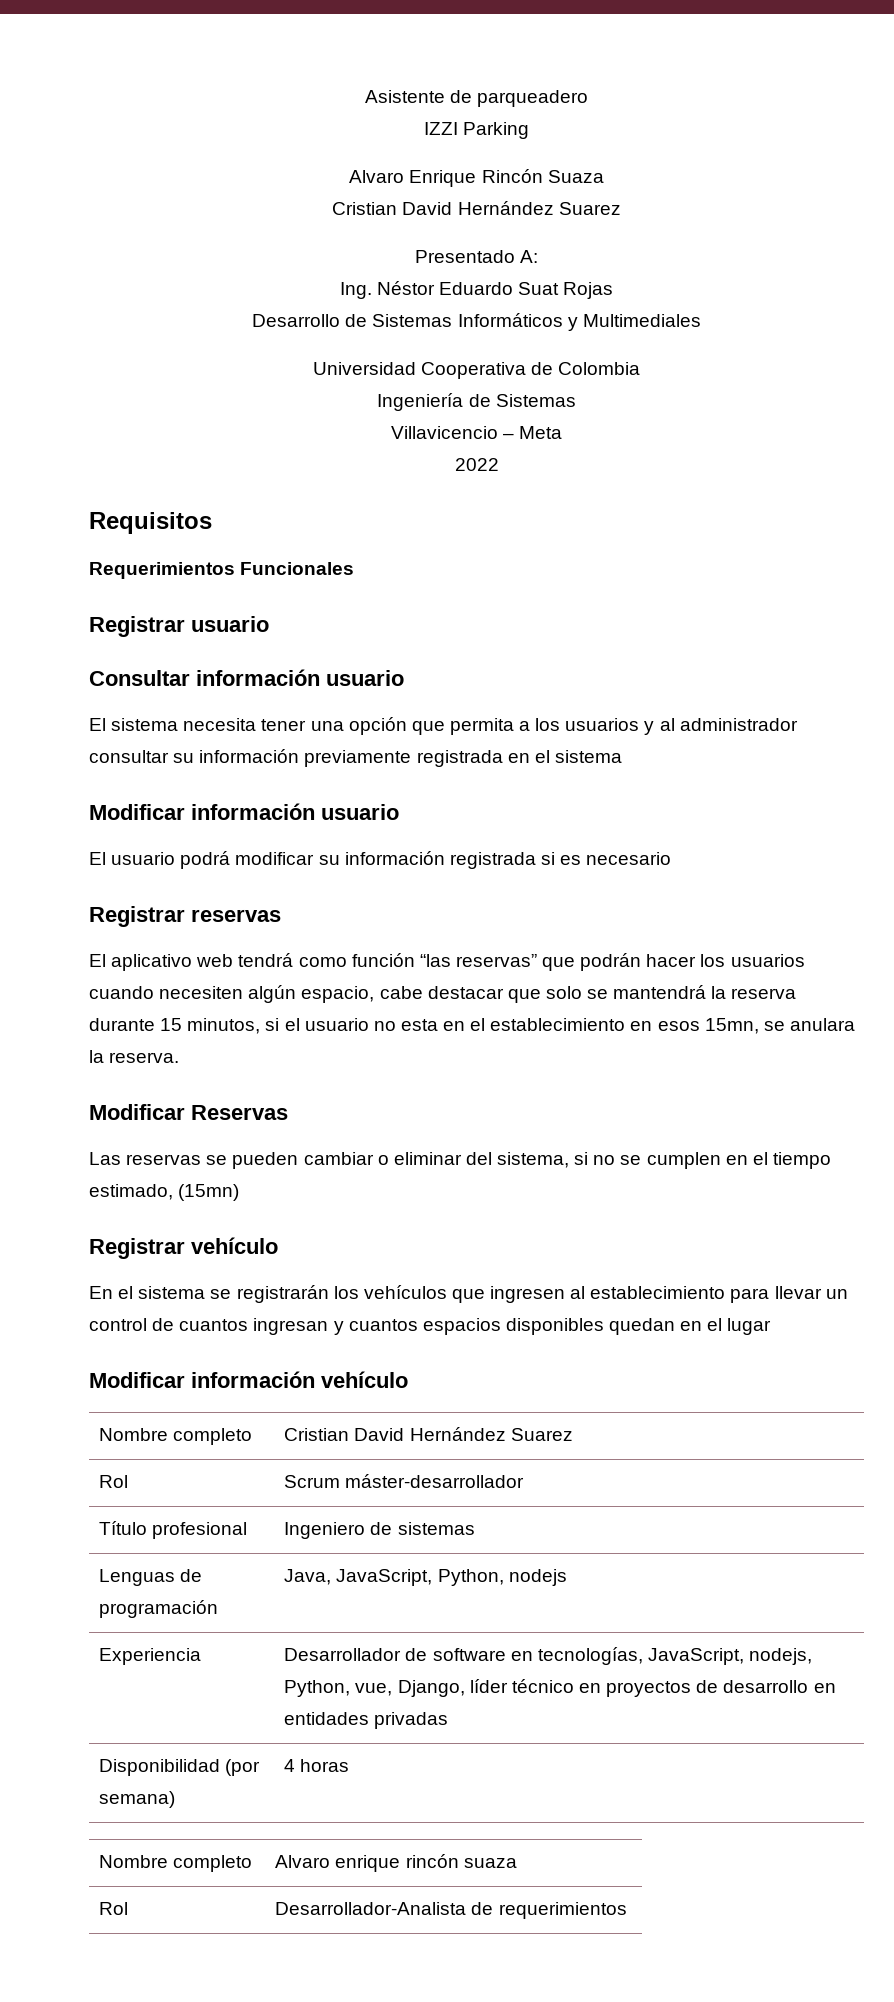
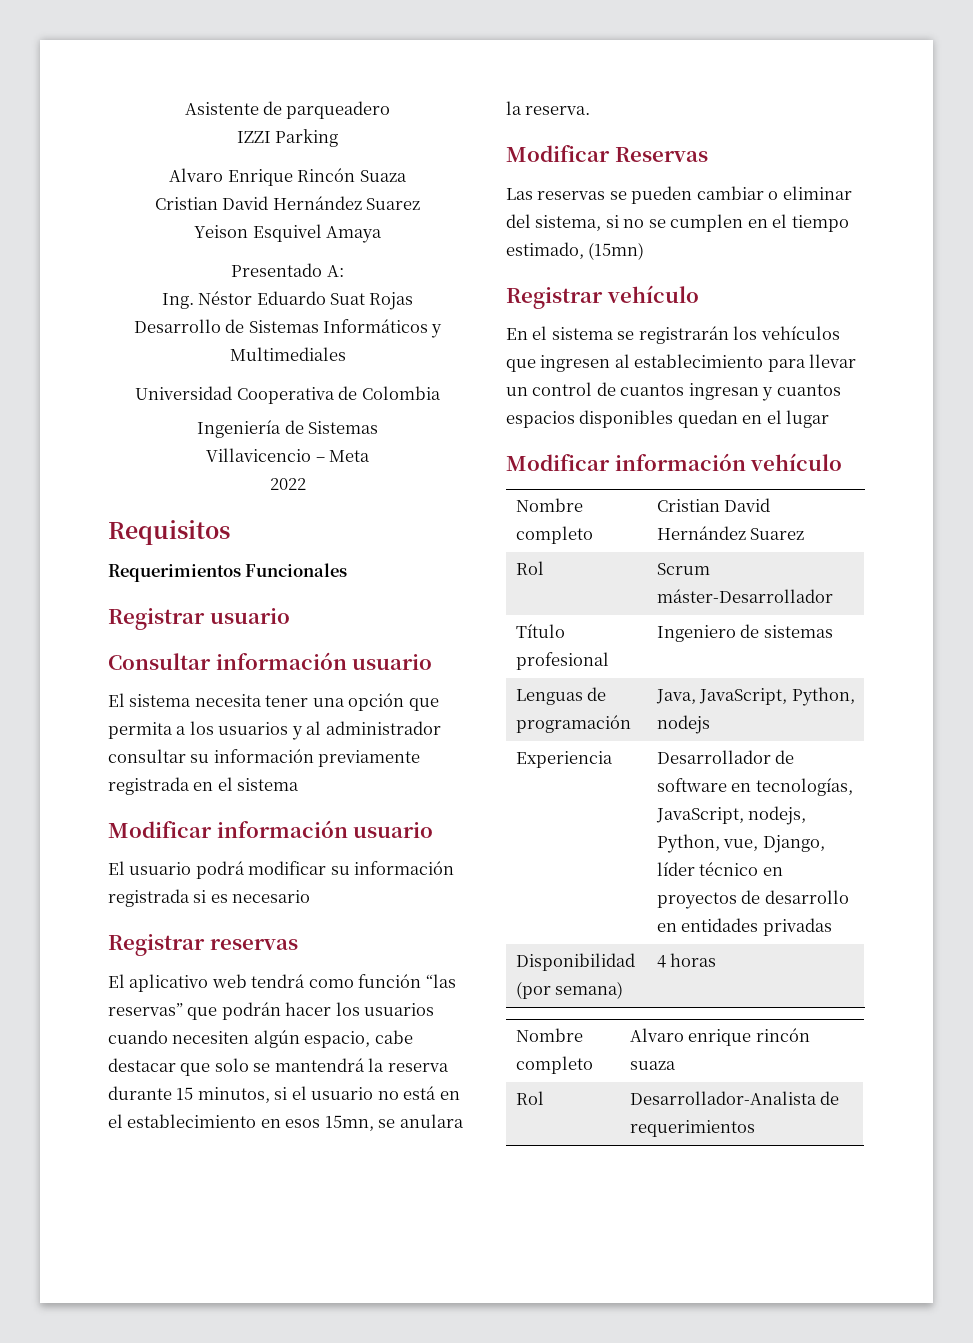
+ Yeison Esquivel Amaya
- El aplicativo web tendrá como función “las reservas” que podrán hacer los usuarios cuando necesiten algún espacio, cabe destacar que solo se mantendrá la reserva durante 15 minutos, si el usuario no esta en el establecimiento en esos 15mn, se anulara la reserva.
+ El aplicativo web tendrá como función “las reservas” que podrán hacer los usuarios cuando necesiten algún espacio, cabe destacar que solo se mantendrá la reserva durante 15 minutos, si el usuario no está en el establecimiento en esos 15mn, se anulara la reserva.
- Rol | Scrum máster-desarrollador
+ Rol | Scrum máster-Desarrollador

